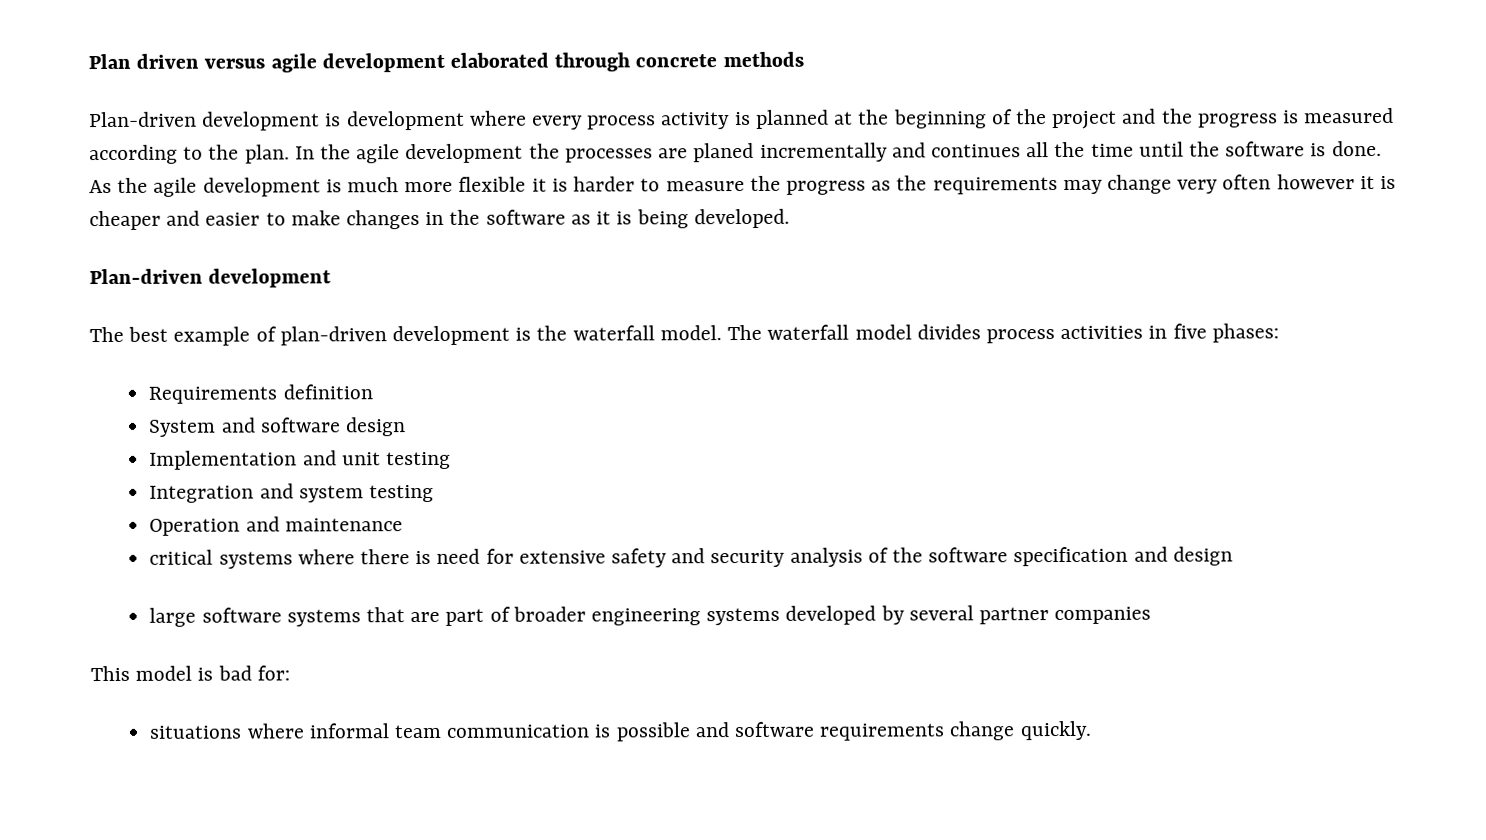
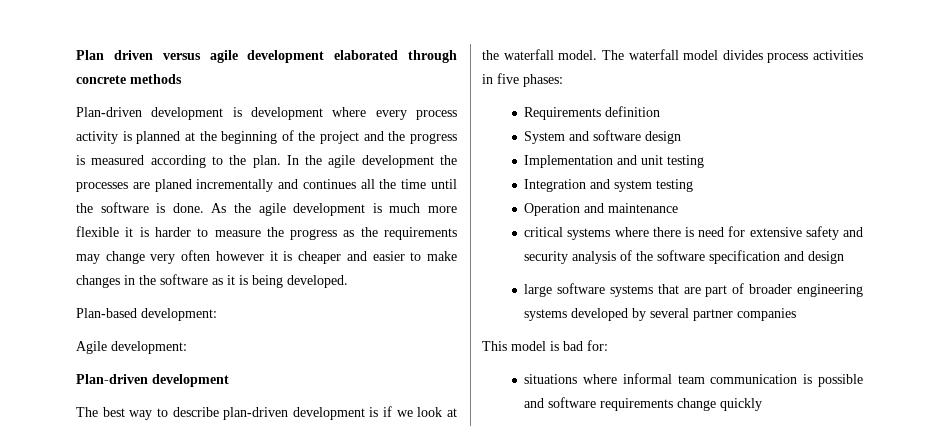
+ Plan-based development:
+ Agile development:
- The best example of plan-driven development is the waterfall model.
+ The best way to describe plan-driven development is if we look at the waterfall model.
- situations where informal team communication is possible and software requirements change quickly.
+ situations where informal team communication is possible and software requirements change quickly

